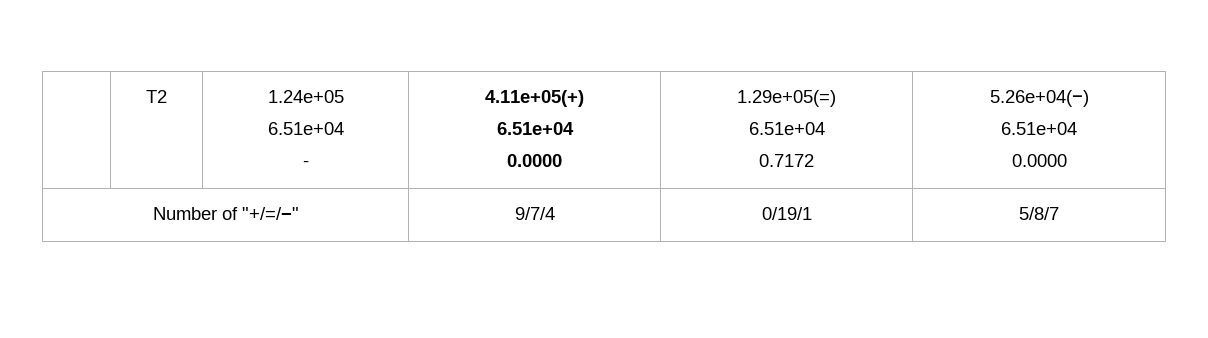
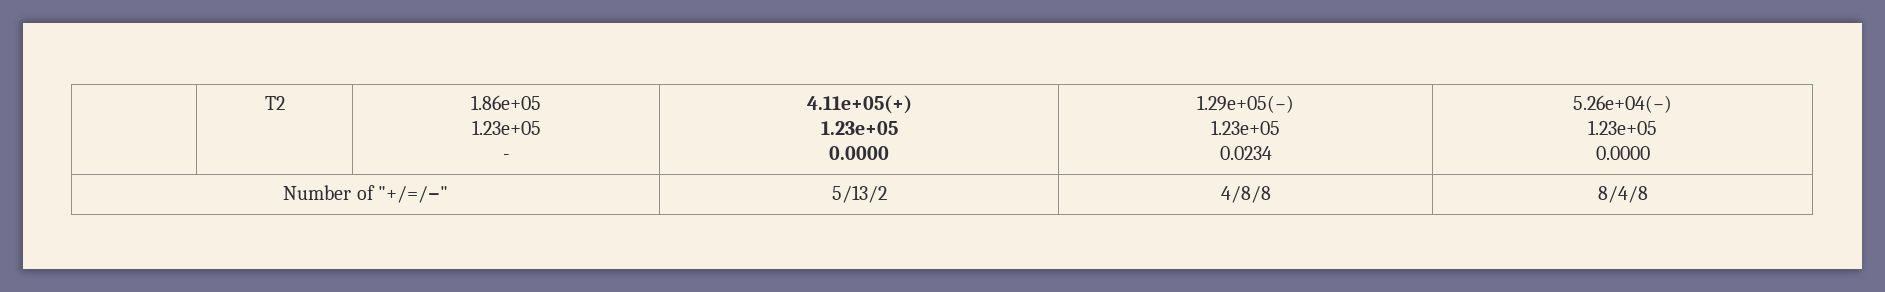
- | T2 | 1.24e+05
- 6.51e+04
+ | T2 | 1.86e+05
+ 1.23e+05
  - | 4.11e+05(+)
- 6.51e+04
- 0.0000 | 1.29e+05(=)
- 6.51e+04
- 0.7172 | 5.26e+04(−)
- 6.51e+04
+ 1.23e+05
+ 0.0000 | 1.29e+05(−)
+ 1.23e+05
+ 0.0234 | 5.26e+04(−)
+ 1.23e+05
- Number of "+/=/−" | 9/7/4 | 0/19/1 | 5/8/7
+ Number of "+/=/−" | 5/13/2 | 4/8/8 | 8/4/8

